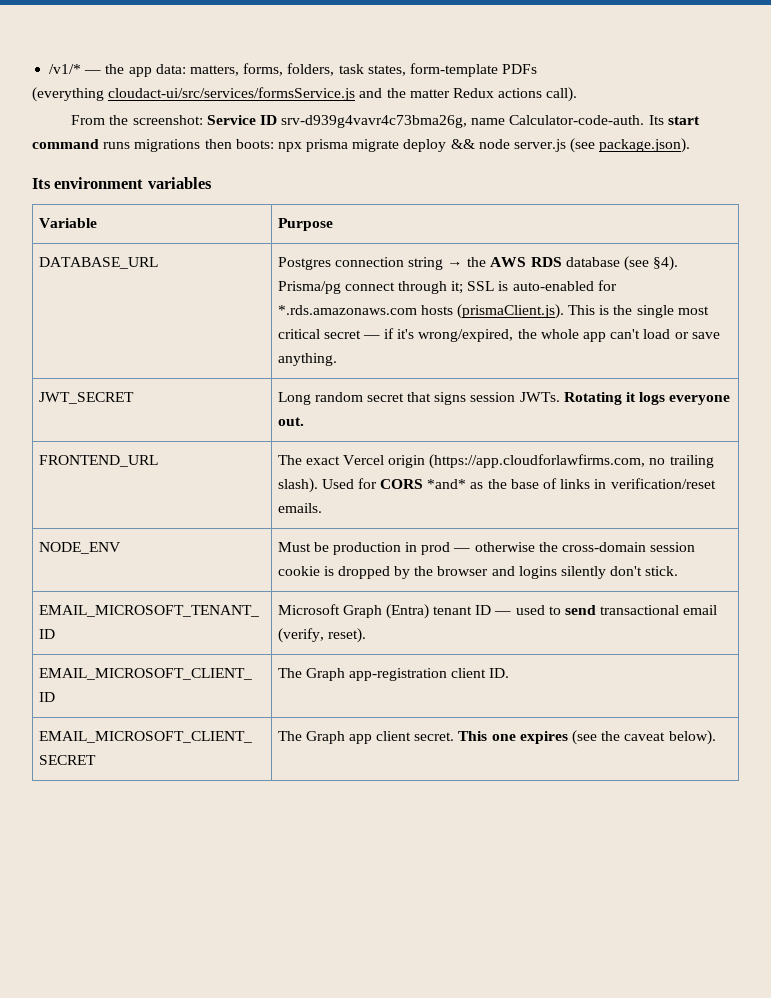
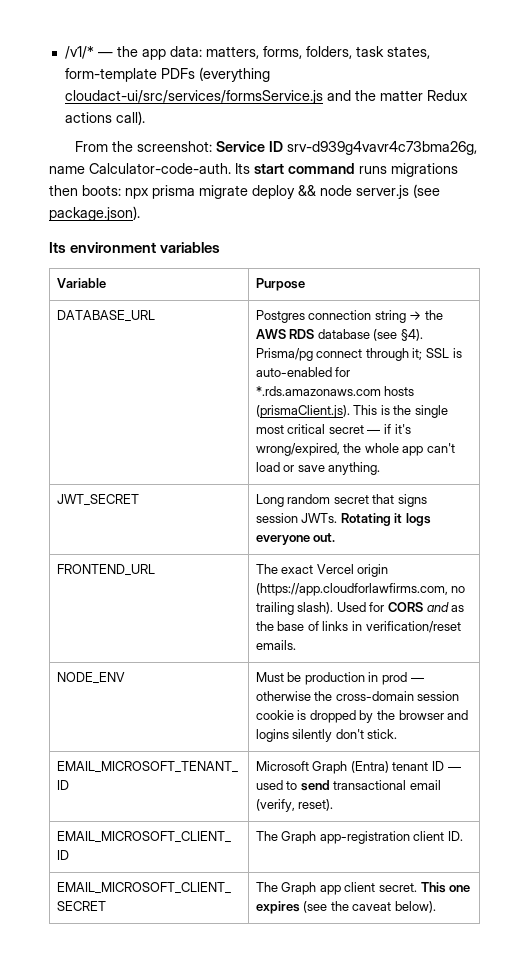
- /v1/* — the app data: matters, forms, folders, task states, form-template PDFs
- (everything cloudact-ui/src/services/formsService.js and the matter Redux actions call).
+ /v1/* — the app data: matters, forms, folders, task states, form-template PDFs (everything cloudact-ui/src/services/formsService.js and the matter Redux actions call).
- FRONTEND_URL | The exact Vercel origin (https://app.cloudforlawfirms.com, no trailing slash). Used for CORS *and* as the base of links in verification/reset emails.
+ FRONTEND_URL | The exact Vercel origin (https://app.cloudforlawfirms.com, no trailing slash). Used for CORS and as the base of links in verification/reset emails.

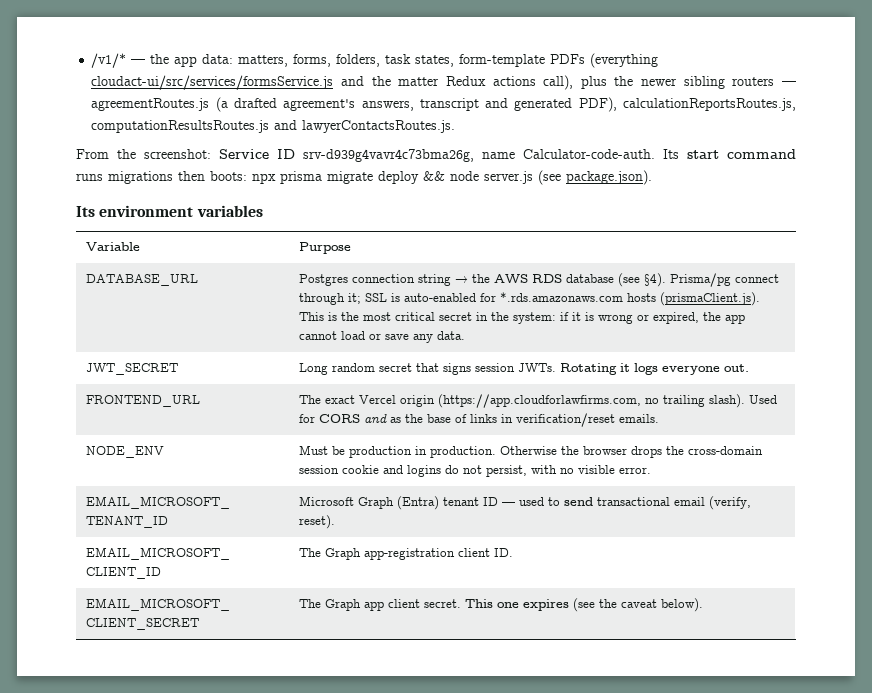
- /v1/* — the app data: matters, forms, folders, task states, form-template PDFs (everything cloudact-ui/src/services/formsService.js and the matter Redux actions call).
+ /v1/* — the app data: matters, forms, folders, task states, form-template PDFs (everything cloudact-ui/src/services/formsService.js and the matter Redux actions call), plus the newer sibling routers — agreementRoutes.js (a drafted agreement's answers, transcript and generated PDF), calculationReportsRoutes.js, computationResultsRoutes.js and lawyerContactsRoutes.js.
- Prisma/pg connect through it; SSL is auto-enabled for *.rds.amazonaws.com hosts (prismaClient.js). This is the single most critical secret — if it's wrong/expired, the whole app can't load or save anything.
+ Prisma/pg connect through it; SSL is auto-enabled for *.rds.amazonaws.com hosts (prismaClient.js). This is the most critical secret in the system: if it is wrong or expired, the app cannot load or save any data.
- NODE_ENV | Must be production in prod — otherwise the cross-domain session cookie is dropped by the browser and logins silently don't stick.
+ NODE_ENV | Must be production in production. Otherwise the browser drops the cross-domain session cookie and logins do not persist, with no visible error.

